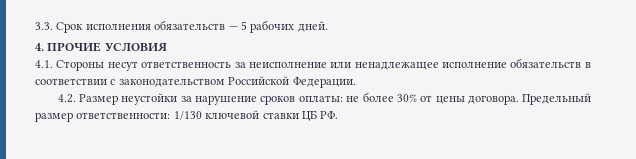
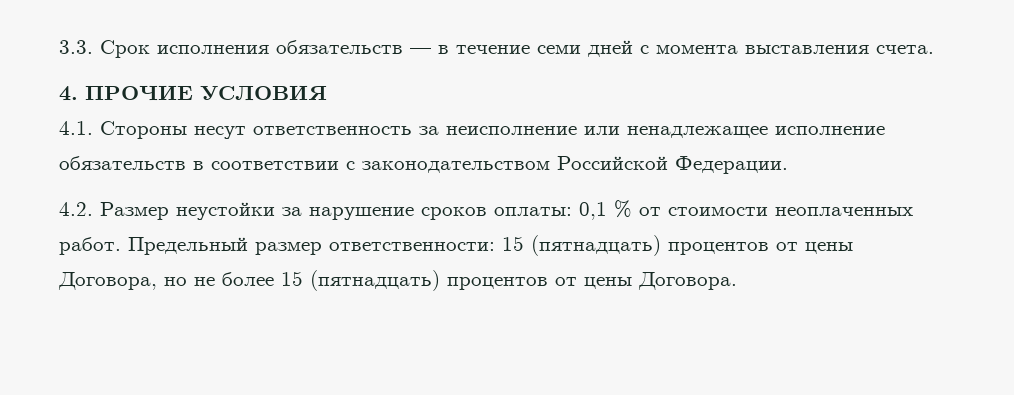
- 3.3. Срок исполнения обязательств — 5 рабочих дней.
+ 3.3. Срок исполнения обязательств — в течение семи дней с момента выставления счета.
- 4.2. Размер неустойки за нарушение сроков оплаты: не более 30% от цены договора. Предельный размер ответственности: 1/130 ключевой ставки ЦБ РФ.
+ 4.2. Размер неустойки за нарушение сроков оплаты: 0,1 % от стоимости неоплаченных работ. Предельный размер ответственности: 15 (пятнадцать) процентов от цены Договора, но не более 15 (пятнадцать) процентов от цены Договора.

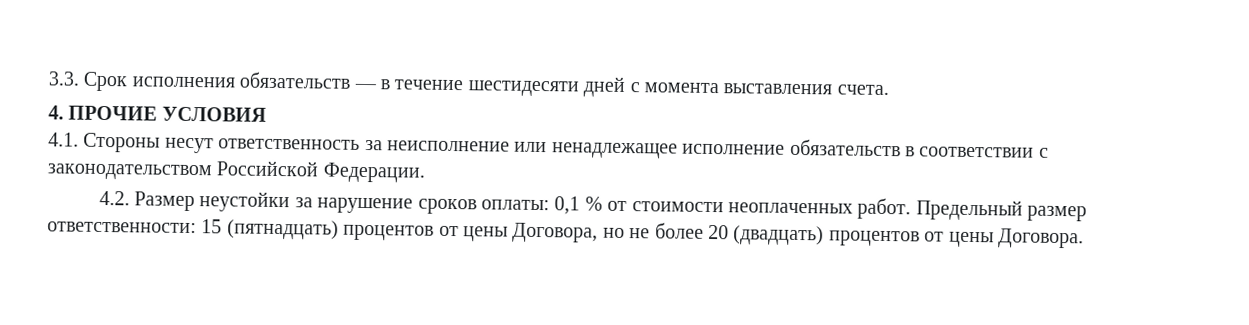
- 3.3. Срок исполнения обязательств — в течение семи дней с момента выставления счета.
+ 3.3. Срок исполнения обязательств — в течение шестидесяти дней с момента выставления счета.
- Предельный размер ответственности: 15 (пятнадцать) процентов от цены Договора, но не более 15 (пятнадцать) процентов от цены Договора.
+ Предельный размер ответственности: 15 (пятнадцать) процентов от цены Договора, но не более 20 (двадцать) процентов от цены Договора.

